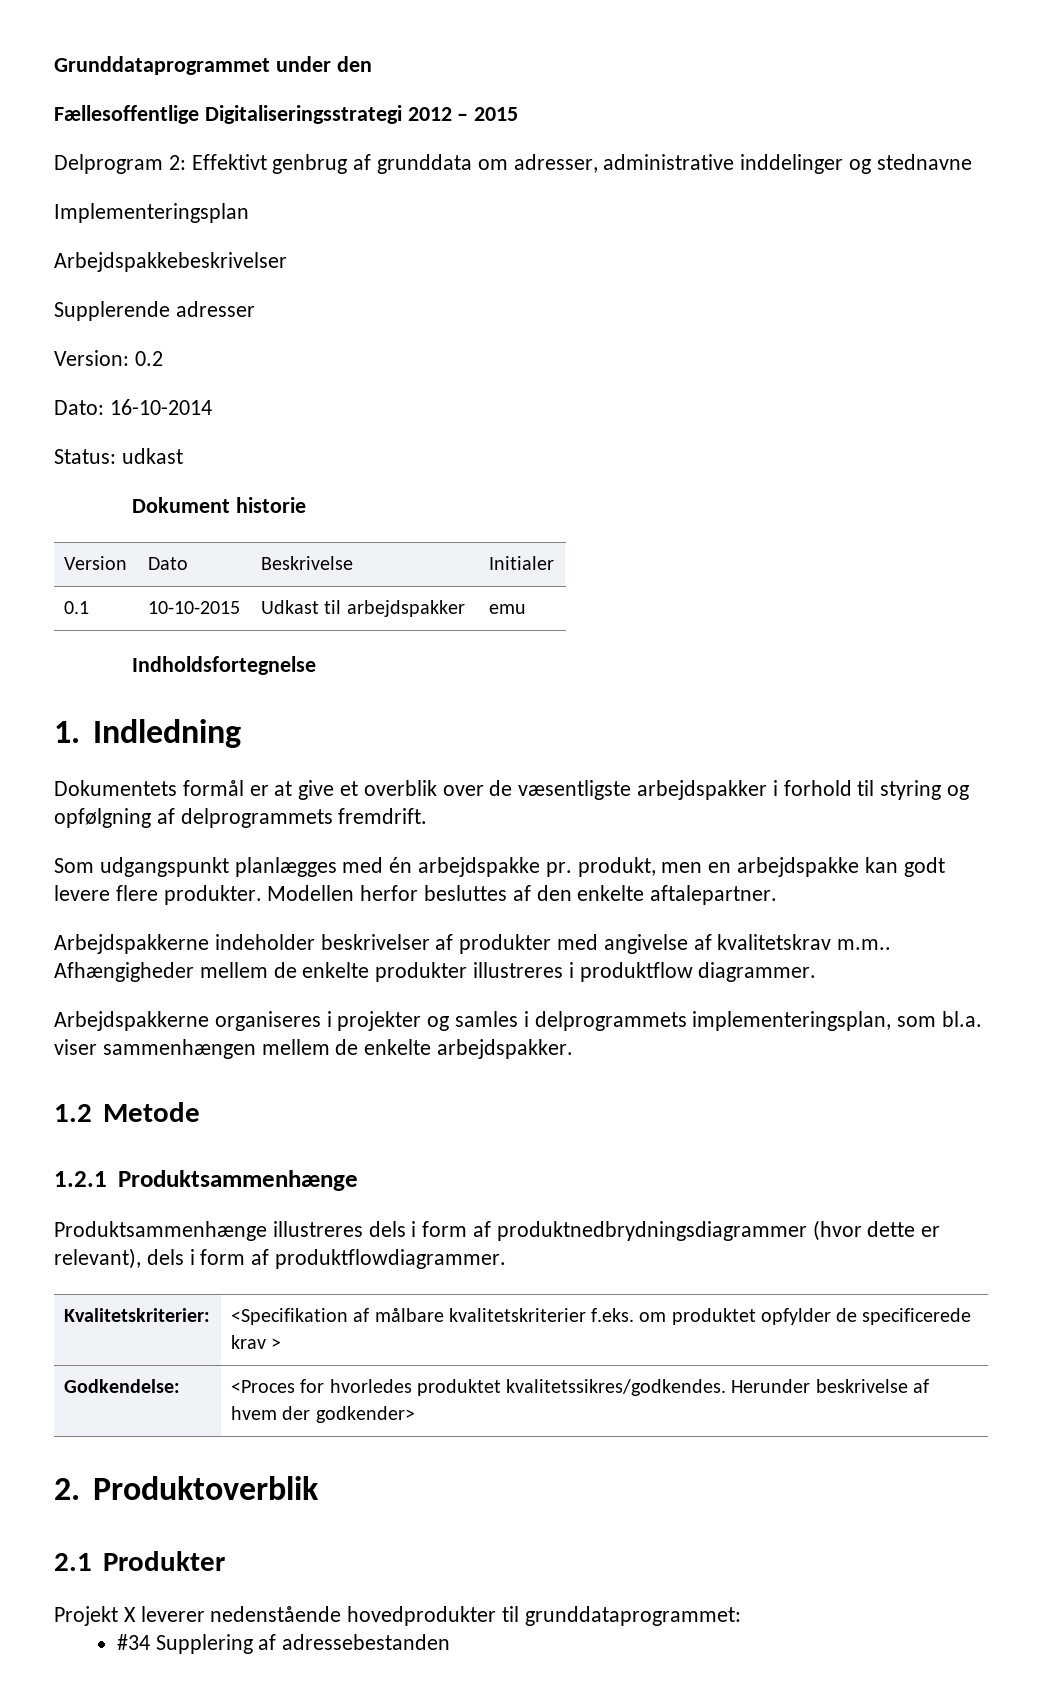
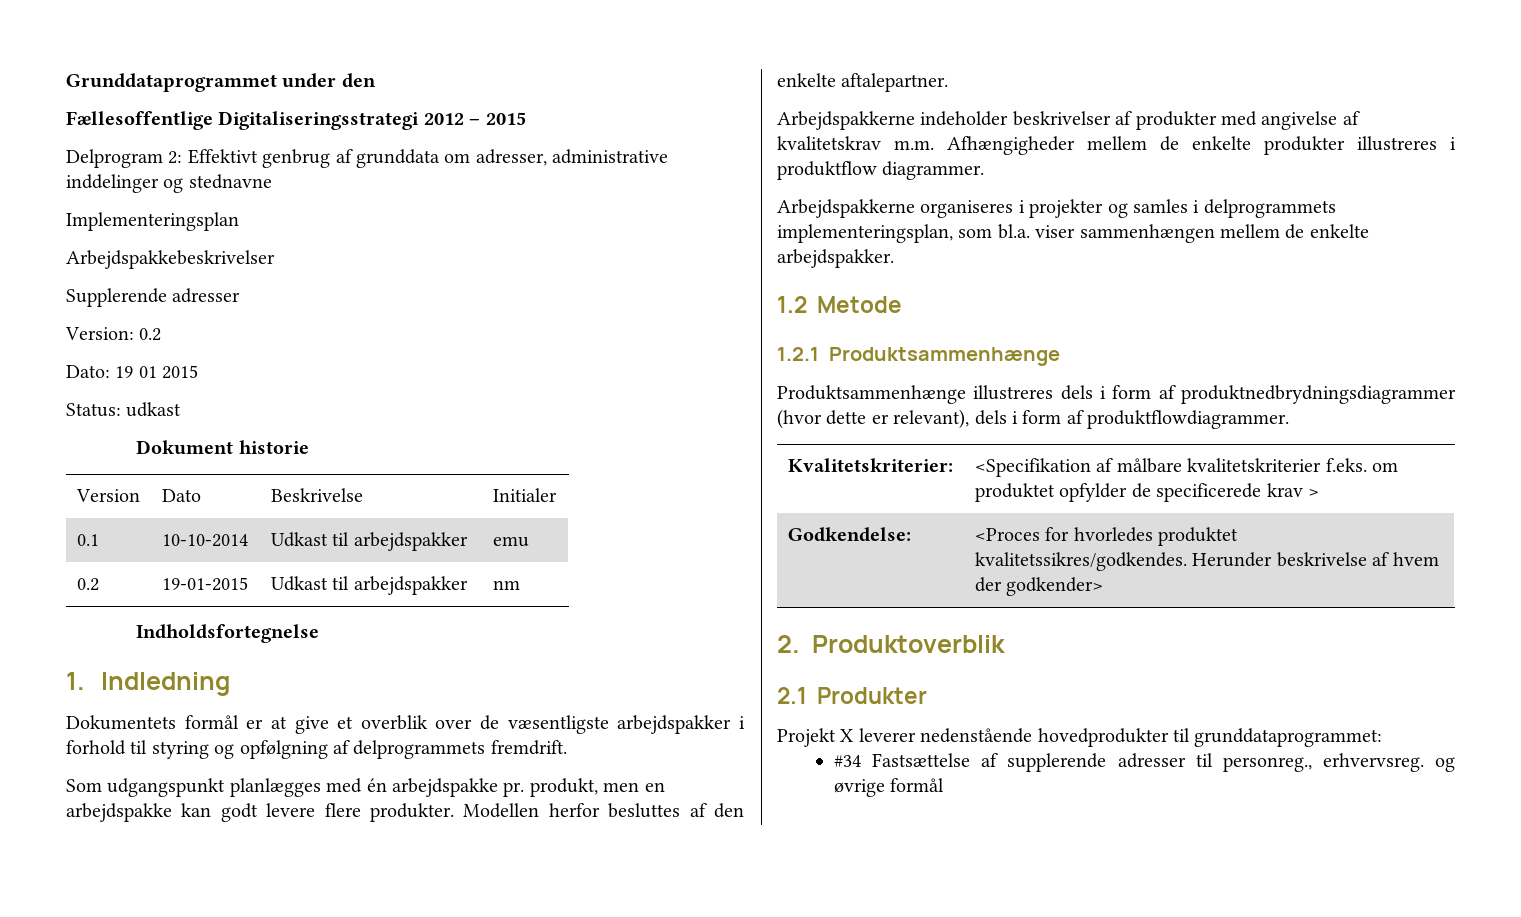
- Dato: 16-10-2014
+ Dato: 19 01 2015
- 0.1 | 10-10-2015 | Udkast til arbejdspakker | emu
+ 0.1 | 10-10-2014 | Udkast til arbejdspakker | emu
+ 0.2 | 19-01-2015 | Udkast til arbejdspakker | nm
- Arbejdspakkerne indeholder beskrivelser af produkter med angivelse af kvalitetskrav m.m.. Afhængigheder mellem de enkelte produkter illustreres i produktflow diagrammer.
+ Arbejdspakkerne indeholder beskrivelser af produkter med angivelse af kvalitetskrav m.m. Afhængigheder mellem de enkelte produkter illustreres i produktflow diagrammer.
- #34 Supplering af adressebestanden
+ #34 Fastsættelse af supplerende adresser til personreg., erhvervsreg. og øvrige formål

